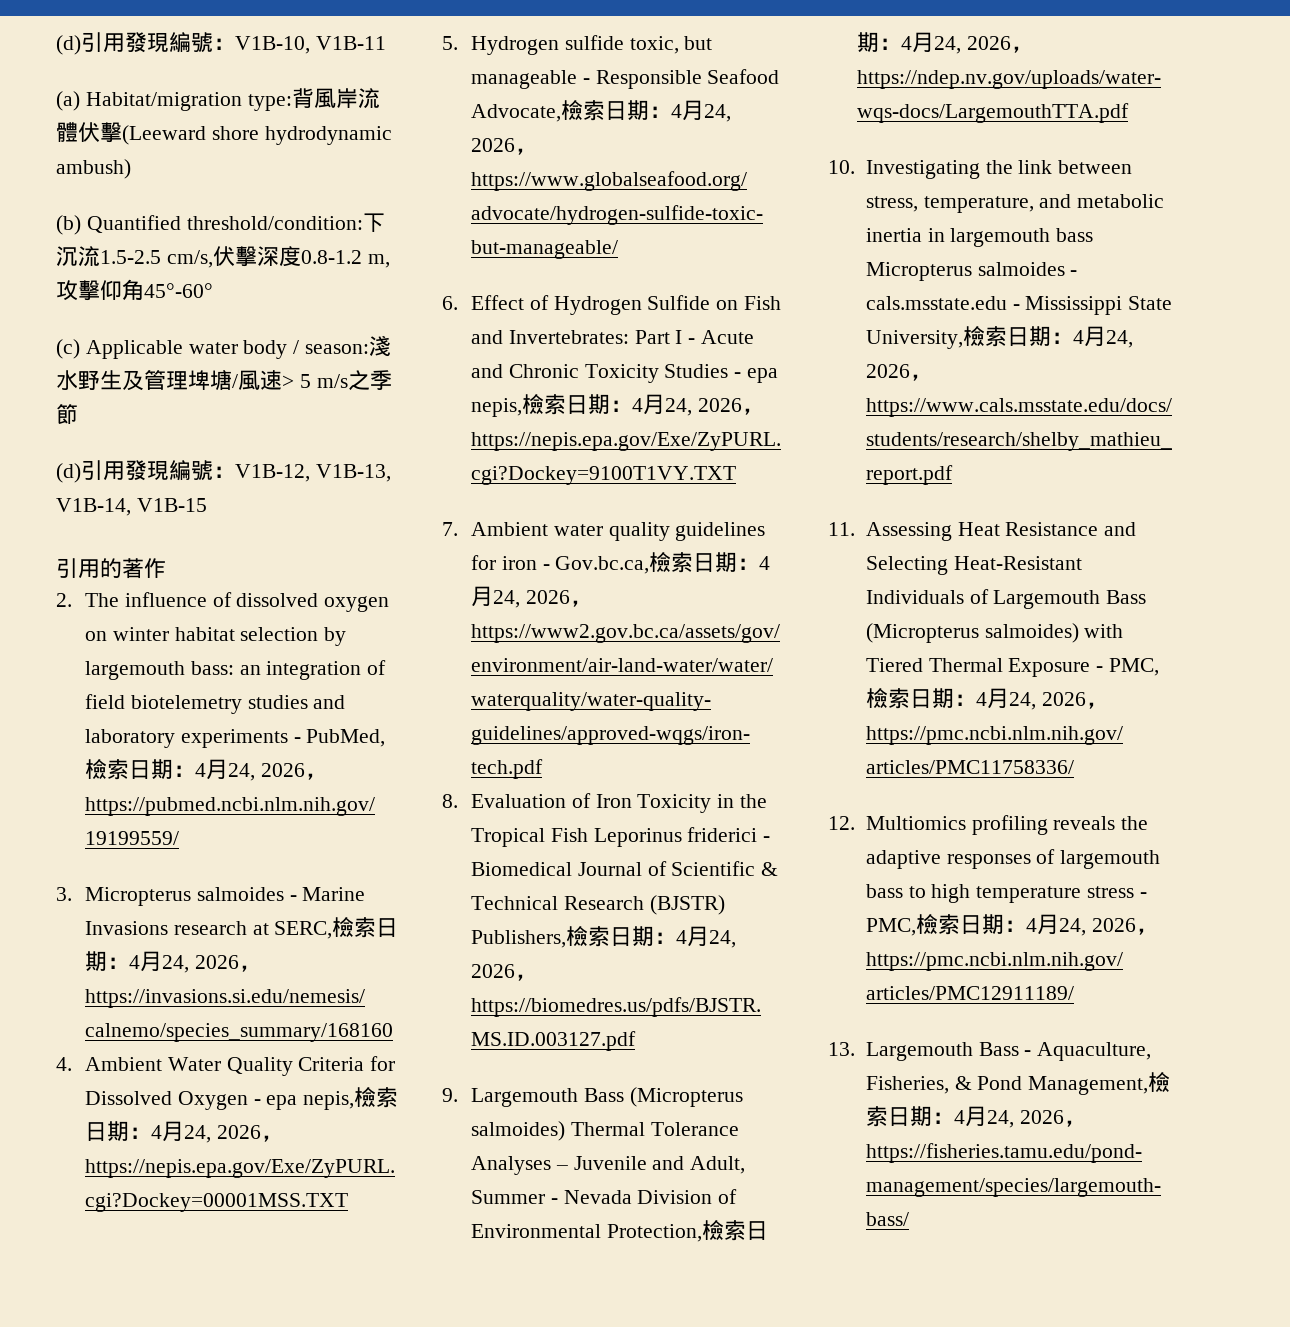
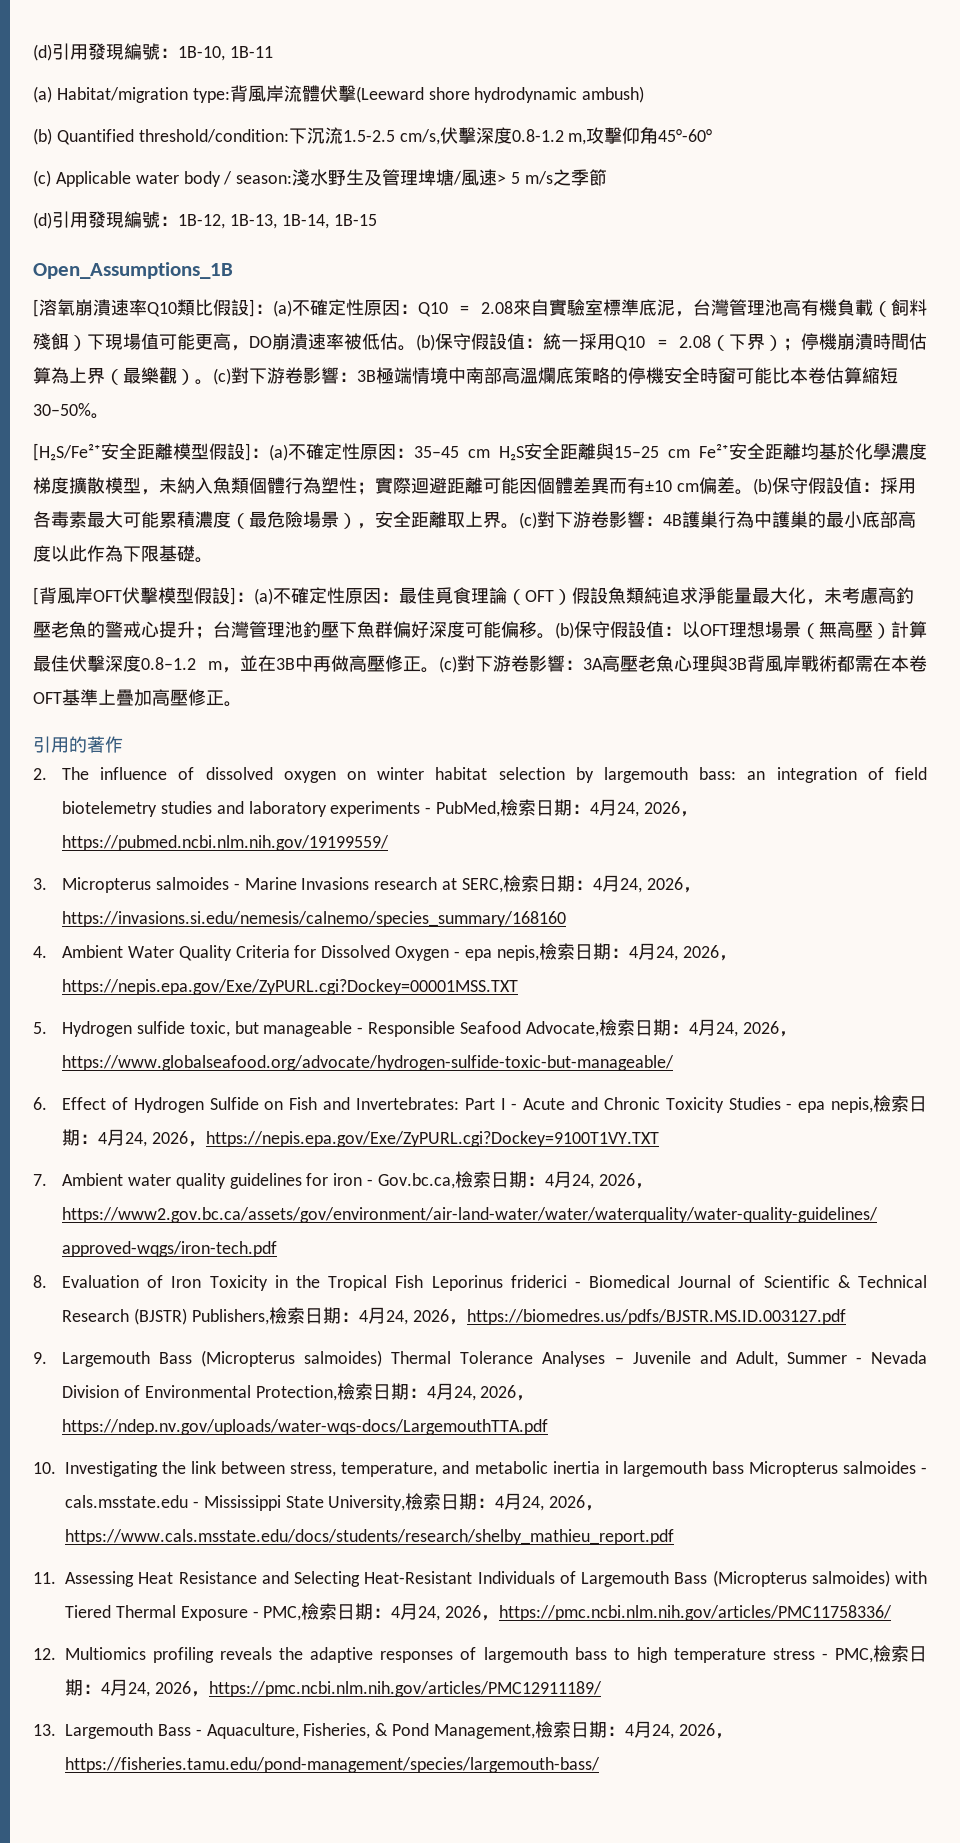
- (d)引用發現編號：V1B-10, V1B-11
+ (d)引用發現編號：1B-10, 1B-11
- (d)引用發現編號：V1B-12, V1B-13, V1B-14, V1B-15
+ (d)引用發現編號：1B-12, 1B-13, 1B-14, 1B-15
+ Open_Assumptions_1B
+ [溶氧崩潰速率Q10類比假設]：(a)不確定性原因：Q10 = 2.08來自實驗室標準底泥，台灣管理池高有機負載（飼料殘餌）下現場值可能更高，DO崩潰速率被低估。(b)保守假設值：統一採用Q10 = 2.08（下界）；停機崩潰時間估算為上界（最樂觀）。(c)對下游卷影響：3B極端情境中南部高溫爛底策略的停機安全時窗可能比本卷估算縮短30–50%。
+ [H₂S/Fe²⁺安全距離模型假設]：(a)不確定性原因：35–45 cm H₂S安全距離與15–25 cm Fe²⁺安全距離均基於化學濃度梯度擴散模型，未納入魚類個體行為塑性；實際迴避距離可能因個體差異而有±10 cm偏差。(b)保守假設值：採用各毒素最大可能累積濃度（最危險場景），安全距離取上界。(c)對下游卷影響：4B護巢行為中護巢的最小底部高度以此作為下限基礎。
+ [背風岸OFT伏擊模型假設]：(a)不確定性原因：最佳覓食理論（OFT）假設魚類純追求淨能量最大化，未考慮高釣壓老魚的警戒心提升；台灣管理池釣壓下魚群偏好深度可能偏移。(b)保守假設值：以OFT理想場景（無高壓）計算最佳伏擊深度0.8–1.2 m，並在3B中再做高壓修正。(c)對下游卷影響：3A高壓老魚心理與3B背風岸戰術都需在本卷OFT基準上疊加高壓修正。

